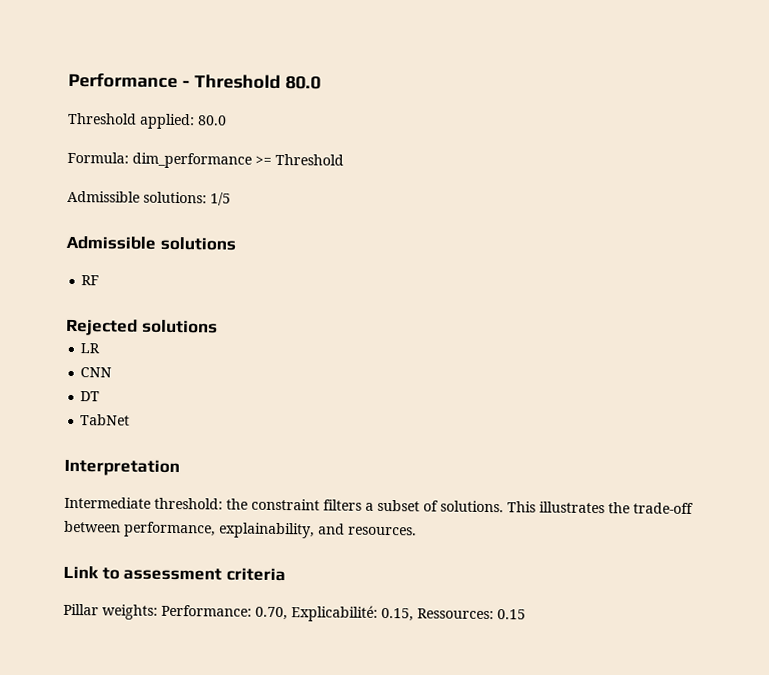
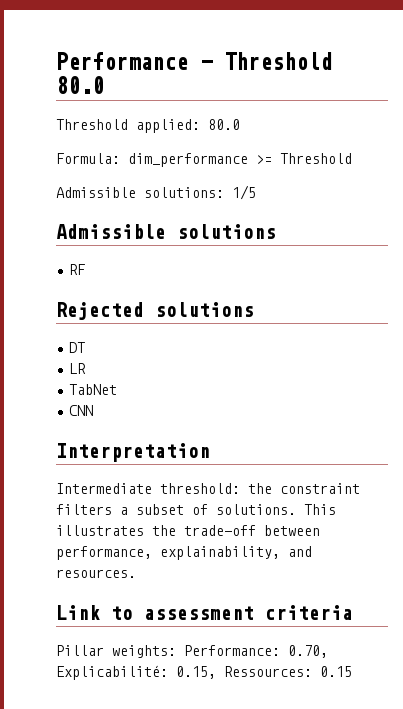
+ DT
+ TabNet
- DT
- TabNet

